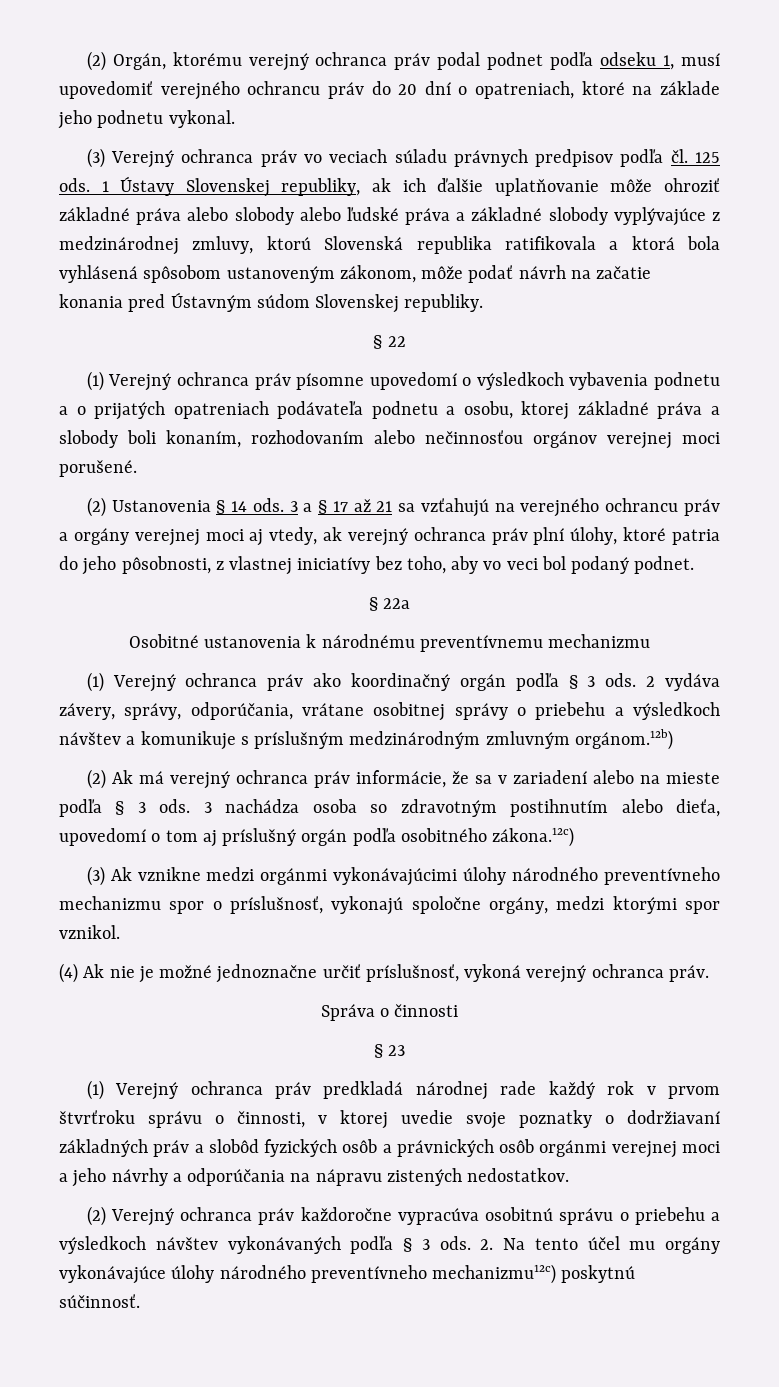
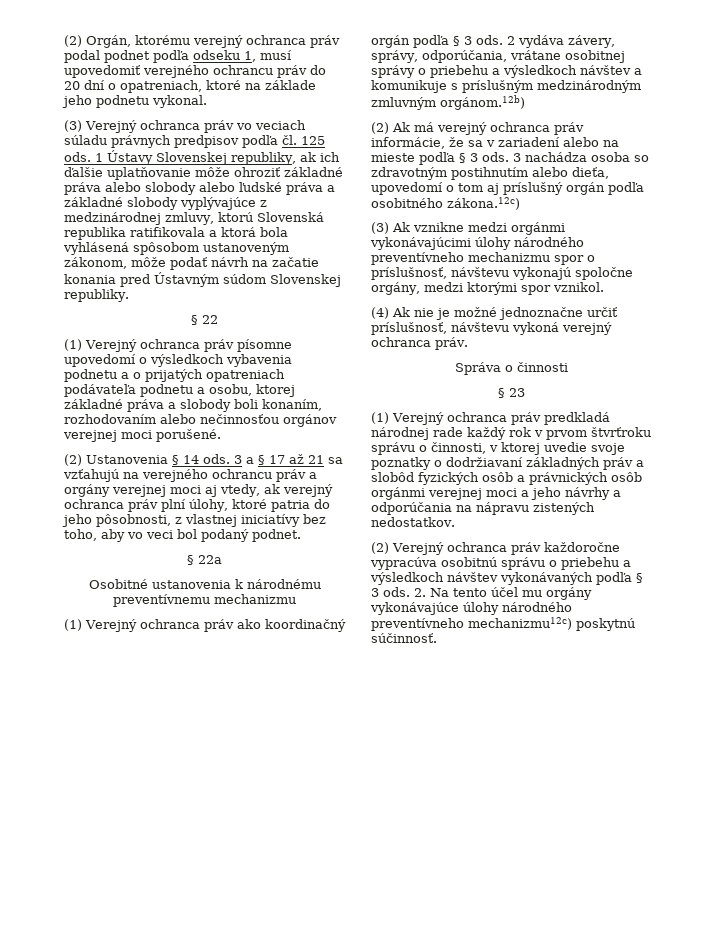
- (3) Ak vznikne medzi orgánmi vykonávajúcimi úlohy národného preventívneho mechanizmu spor o príslušnosť, vykonajú spoločne orgány, medzi ktorými spor vznikol.
+ (3) Ak vznikne medzi orgánmi vykonávajúcimi úlohy národného preventívneho mechanizmu spor o príslušnosť, návštevu vykonajú spoločne orgány, medzi ktorými spor vznikol.
- (4) Ak nie je možné jednoznačne určiť príslušnosť, vykoná verejný ochranca práv.
+ (4) Ak nie je možné jednoznačne určiť príslušnosť, návštevu vykoná verejný ochranca práv.

